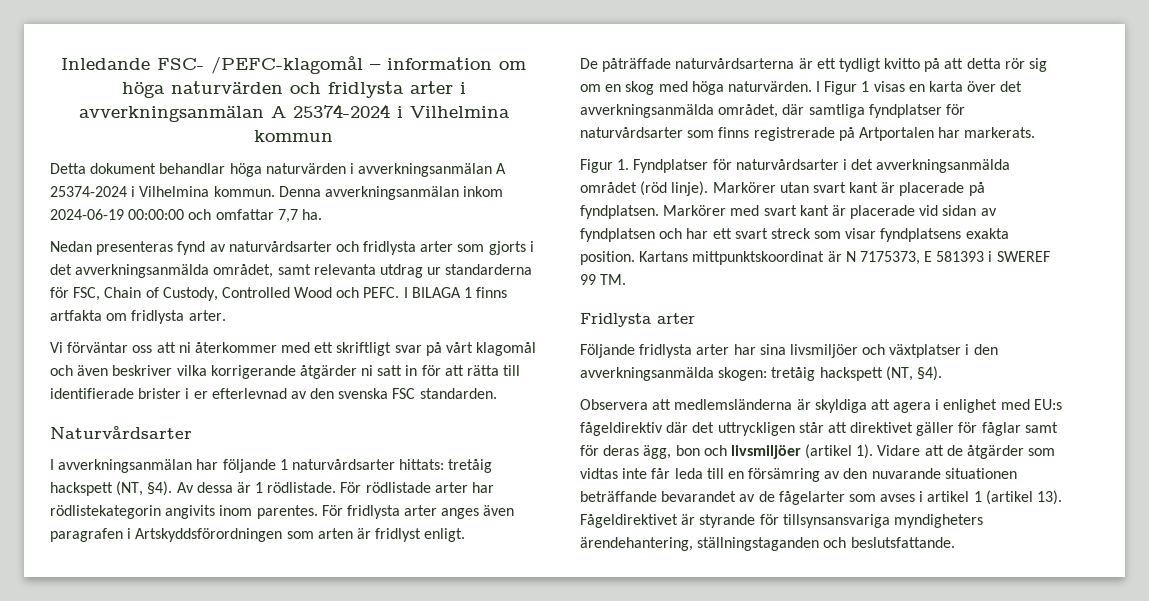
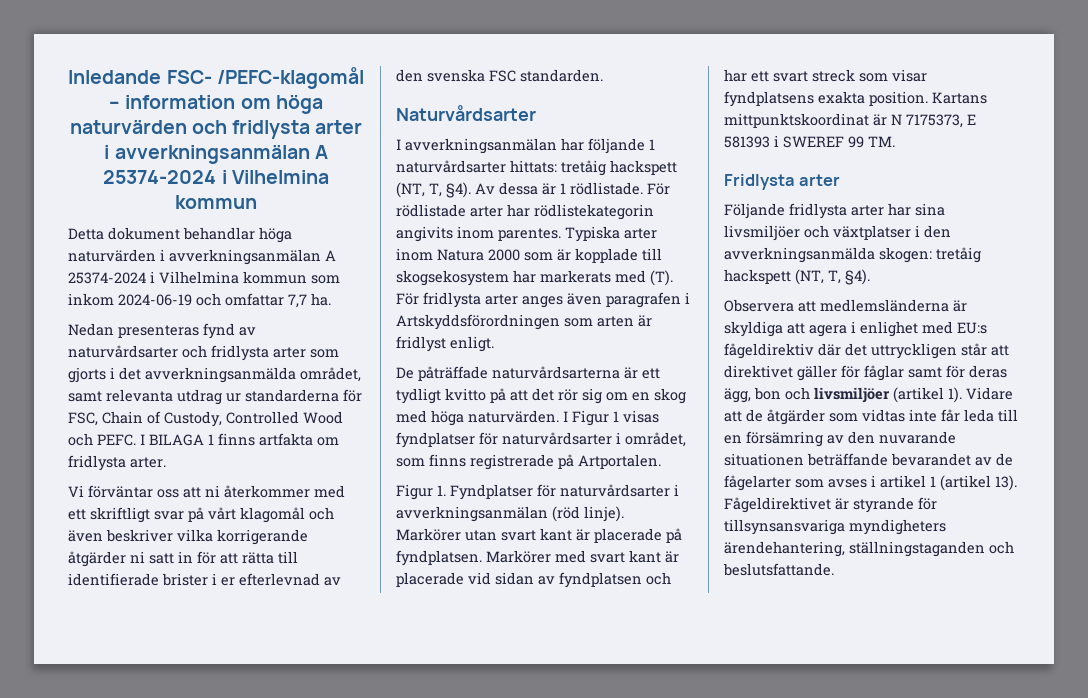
- Detta dokument behandlar höga naturvärden i avverkningsanmälan A 25374-2024 i Vilhelmina kommun. Denna avverkningsanmälan inkom 2024-06-19 00:00:00 och omfattar 7,7 ha.
+ Detta dokument behandlar höga naturvärden i avverkningsanmälan A 25374-2024 i Vilhelmina kommun som inkom 2024-06-19 och omfattar 7,7 ha.
- I avverkningsanmälan har följande 1 naturvårdsarter hittats: tretåig hackspett (NT, §4).
+ I avverkningsanmälan har följande 1 naturvårdsarter hittats: tretåig hackspett (NT, T, §4).
- För fridlysta arter anges även paragrafen i Artskyddsförordningen som arten är fridlyst enligt.
+ Typiska arter inom Natura 2000 som är kopplade till skogsekosystem har markerats med (T). För fridlysta arter anges även paragrafen i Artskyddsförordningen som arten är fridlyst enligt.
- De påträffade naturvårdsarterna är ett tydligt kvitto på att detta rör sig om en skog med höga naturvärden.
+ De påträffade naturvårdsarterna är ett tydligt kvitto på att det rör sig om en skog med höga naturvärden.
- I Figur 1 visas en karta över det avverkningsanmälda området, där samtliga fyndplatser för naturvårdsarter som finns registrerade på Artportalen har markerats.
+ I Figur 1 visas fyndplatser för naturvårdsarter i området, som finns registrerade på Artportalen.
- Figur 1. Fyndplatser för naturvårdsarter i det avverkningsanmälda området (röd linje).
+ Figur 1. Fyndplatser för naturvårdsarter i avverkningsanmälan (röd linje).
- Följande fridlysta arter har sina livsmiljöer och växtplatser i den avverkningsanmälda skogen: tretåig hackspett (NT, §4).
+ Följande fridlysta arter har sina livsmiljöer och växtplatser i den avverkningsanmälda skogen: tretåig hackspett (NT, T, §4).

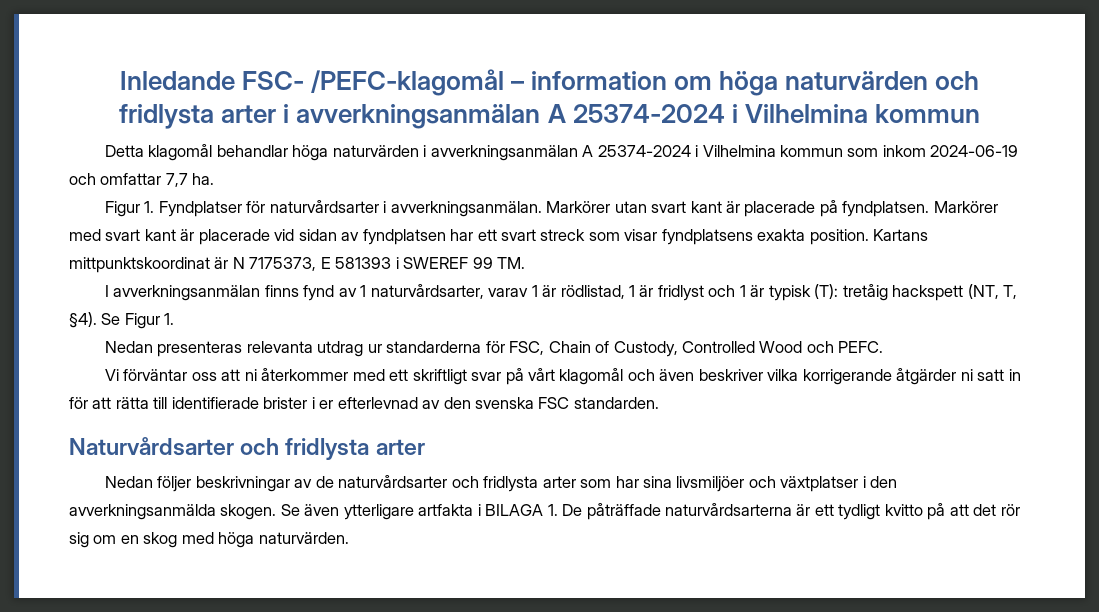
- Detta dokument behandlar höga naturvärden i avverkningsanmälan A 25374-2024 i Vilhelmina kommun som inkom 2024-06-19 och omfattar 7,7 ha.
+ Detta klagomål behandlar höga naturvärden i avverkningsanmälan A 25374-2024 i Vilhelmina kommun som inkom 2024-06-19 och omfattar 7,7 ha.
- Nedan presenteras fynd av naturvårdsarter och fridlysta arter som gjorts i det avverkningsanmälda området, samt relevanta utdrag ur standarderna för FSC, Chain of Custody, Controlled Wood och PEFC. I BILAGA 1 finns artfakta om fridlysta arter.
+ Figur 1. Fyndplatser för naturvårdsarter i avverkningsanmälan. Markörer utan svart kant är placerade på fyndplatsen. Markörer med svart kant är placerade vid sidan av fyndplatsen har ett svart streck som visar fyndplatsens exakta position. Kartans mittpunktskoordinat är N 7175373, E 581393 i SWEREF 99 TM.
+ I avverkningsanmälan finns fynd av 1 naturvårdsarter, varav 1 är rödlistad, 1 är fridlyst och 1 är typisk (T): tretåig hackspett (NT, T, §4). Se Figur 1.
+ Nedan presenteras relevanta utdrag ur standarderna för FSC, Chain of Custody, Controlled Wood och PEFC.
- Naturvårdsarter
- I avverkningsanmälan har följande 1 naturvårdsarter hittats: tretåig hackspett (NT, T, §4). Av dessa är 1 rödlistade. För rödlistade arter har rödlistekategorin angivits inom parentes. Typiska arter inom Natura 2000 som är kopplade till skogsekosystem har markerats med (T). För fridlysta arter anges även paragrafen i Artskyddsförordningen som arten är fridlyst enligt.
- De påträffade naturvårdsarterna är ett tydligt kvitto på att det rör sig om en skog med höga naturvärden. I Figur 1 visas fyndplatser för naturvårdsarter i området, som finns registrerade på Artportalen.
- Figur 1. Fyndplatser för naturvårdsarter i avverkningsanmälan (röd linje). Markörer utan svart kant är placerade på fyndplatsen. Markörer med svart kant är placerade vid sidan av fyndplatsen och har ett svart streck som visar fyndplatsens exakta position. Kartans mittpunktskoordinat är N 7175373, E 581393 i SWEREF 99 TM.
- Fridlysta arter
- Följande fridlysta arter har sina livsmiljöer och växtplatser i den avverkningsanmälda skogen: tretåig hackspett (NT, T, §4).
- Observera att medlemsländerna är skyldiga att agera i enlighet med EU:s fågeldirektiv där det uttryckligen står att direktivet gäller för fåglar samt för deras ägg, bon och livsmiljöer (artikel 1). Vidare att de åtgärder som vidtas inte får leda till en försämring av den nuvarande situationen beträffande bevarandet av de fågelarter som avses i artikel 1 (artikel 13). Fågeldirektivet är styrande för tillsynsansvariga myndigheters ärendehantering, ställningstaganden och beslutsfattande.
+ Naturvårdsarter och fridlysta arter
+ Nedan följer beskrivningar av de naturvårdsarter och fridlysta arter som har sina livsmiljöer och växtplatser i den avverkningsanmälda skogen. Se även ytterligare artfakta i BILAGA 1. De påträffade naturvårdsarterna är ett tydligt kvitto på att det rör sig om en skog med höga naturvärden.

